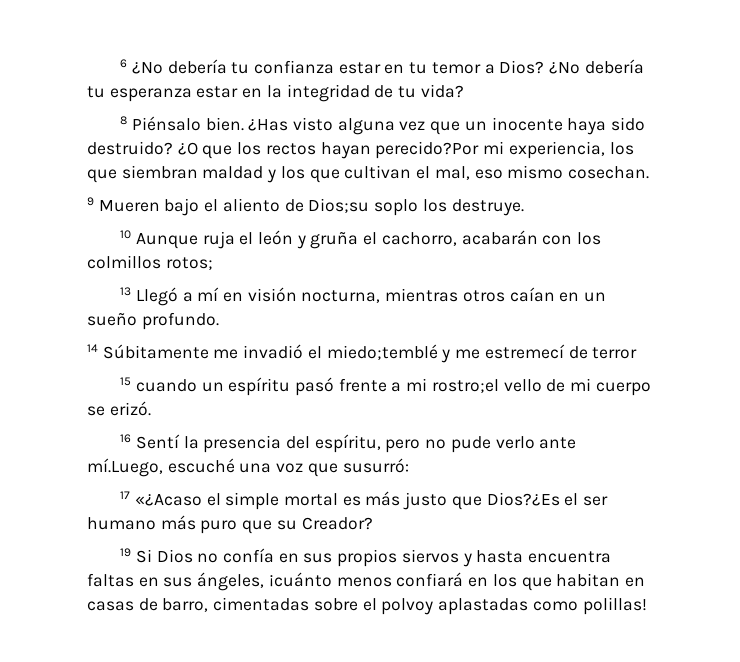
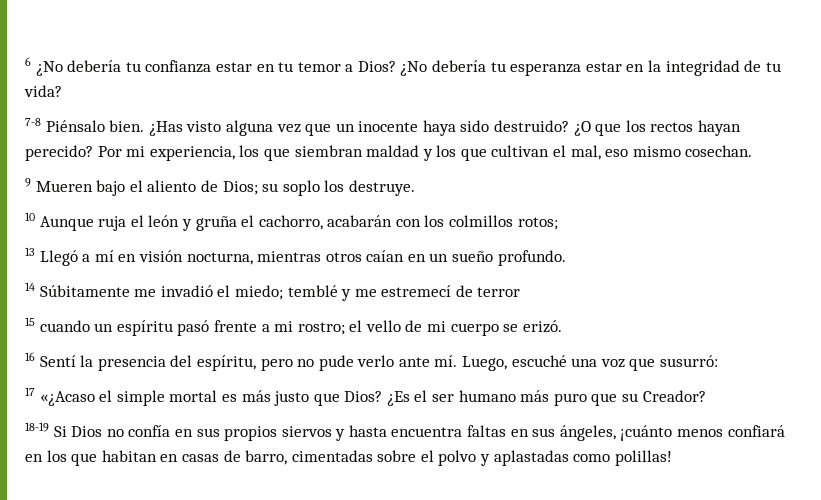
- 8 Piénsalo bien.
+ 7-8 Piénsalo bien.
- ¿O que los rectos hayan perecido?Por mi experiencia, los que siembran maldad y los que cultivan el mal, eso mismo cosechan.
+ ¿O que los rectos hayan perecido? Por mi experiencia, los que siembran maldad y los que cultivan el mal, eso mismo cosechan.
- 9 Mueren bajo el aliento de Dios;su soplo los destruye.
+ 9 Mueren bajo el aliento de Dios; su soplo los destruye.
- 14 Súbitamente me invadió el miedo;temblé y me estremecí de terror
+ 14 Súbitamente me invadió el miedo; temblé y me estremecí de terror
- 15 cuando un espíritu pasó frente a mi rostro;el vello de mi cuerpo se erizó.
+ 15 cuando un espíritu pasó frente a mi rostro; el vello de mi cuerpo se erizó.
- 16 Sentí la presencia del espíritu, pero no pude verlo ante mí.Luego, escuché una voz que susurró:
+ 16 Sentí la presencia del espíritu, pero no pude verlo ante mí. Luego, escuché una voz que susurró:
- 17 «¿Acaso el simple mortal es más justo que Dios?¿Es el ser humano más puro que su Creador?
+ 17 «¿Acaso el simple mortal es más justo que Dios? ¿Es el ser humano más puro que su Creador?
- 19 Si Dios no confía en sus propios siervos y hasta encuentra faltas en sus ángeles, ¡cuánto menos confiará en los que habitan en casas de barro, cimentadas sobre el polvoy aplastadas como polillas!
+ 18-19 Si Dios no confía en sus propios siervos y hasta encuentra faltas en sus ángeles, ¡cuánto menos confiará en los que habitan en casas de barro, cimentadas sobre el polvo y aplastadas como polillas!

